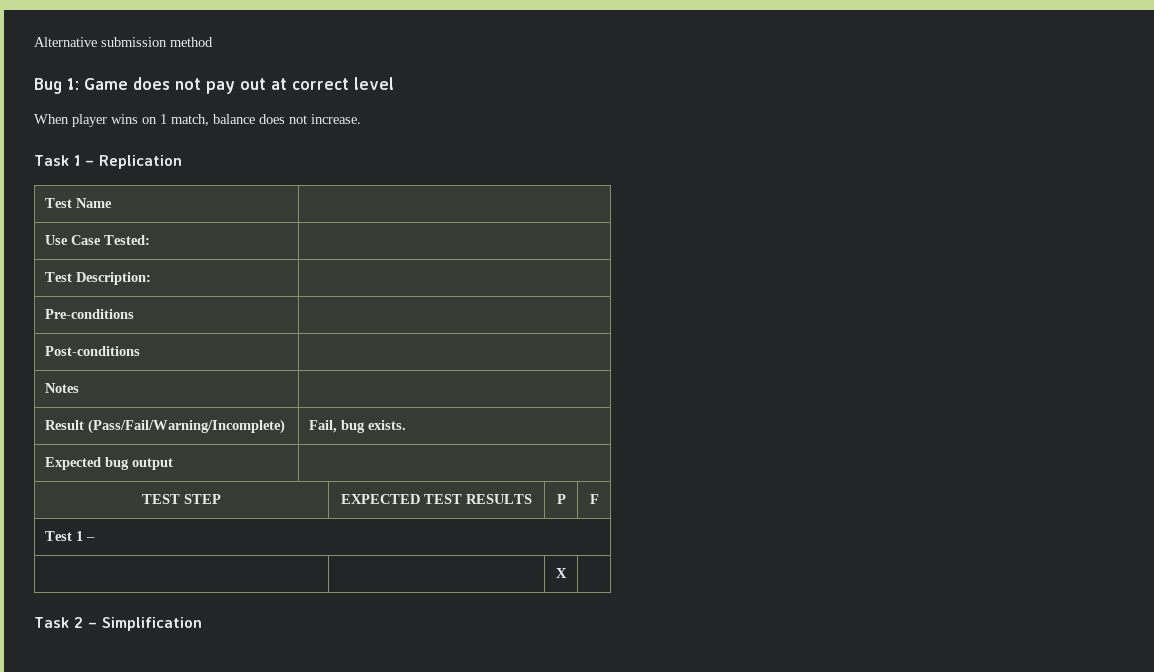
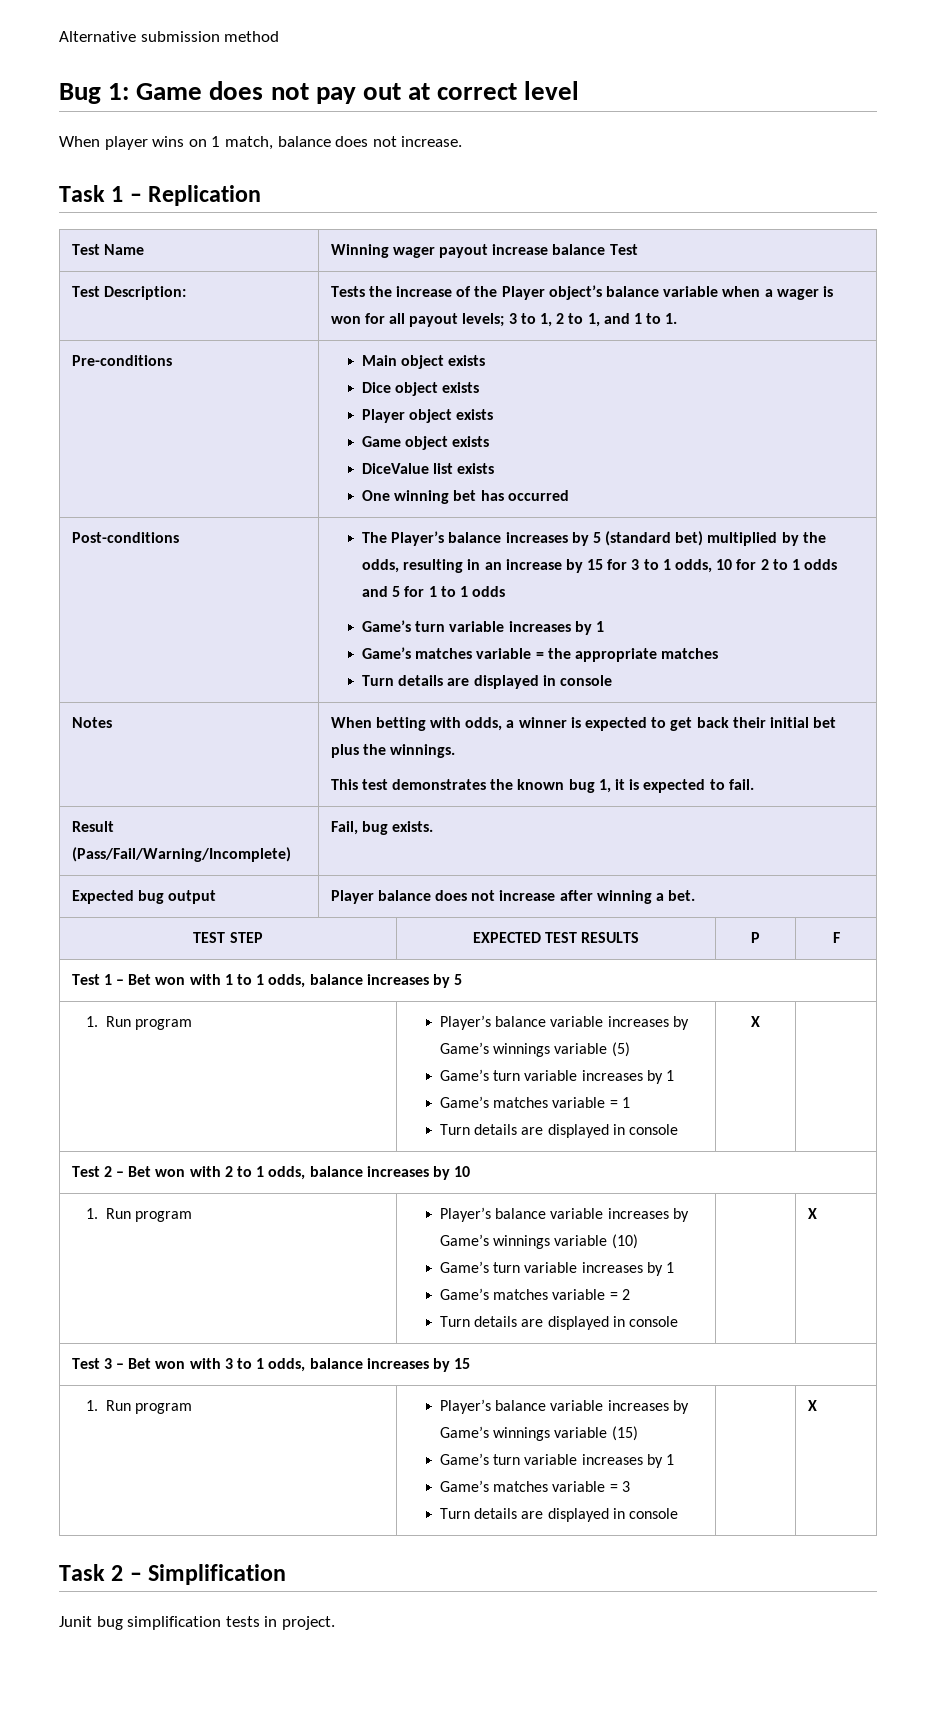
- Test Name |
- Use Case Tested: |
- Test Description: |
- Pre-conditions |
- Post-conditions |
- Notes |
+ Test Name | Winning wager payout increase balance Test
+ Test Description: | Tests the increase of the Player object’s balance variable when a wager is won for all payout levels; 3 to 1, 2 to 1, and 1 to 1.
+ Pre-conditions | Main object exists
+ Dice object exists
+ Player object exists
+ Game object exists
+ DiceValue list exists
+ One winning bet has occurred
+ Post-conditions | The Player’s balance increases by 5 (standard bet) multiplied by the odds, resulting in an increase by 15 for 3 to 1 odds, 10 for 2 to 1 odds and 5 for 1 to 1 odds
+ Game’s turn variable increases by 1
+ Game’s matches variable = the appropriate matches
+ Turn details are displayed in console
+ Notes | When betting with odds, a winner is expected to get back their initial bet plus the winnings.
+ This test demonstrates the known bug 1, it is expected to fail.
- Expected bug output |
+ Expected bug output | Player balance does not increase after winning a bet.
- Test 1 –
- | | X |
+ Test 1 – Bet won with 1 to 1 odds, balance increases by 5
+ 1. Run program | Player’s balance variable increases by Game’s winnings variable (5)
+ Game’s turn variable increases by 1
+ Game’s matches variable = 1
+ Turn details are displayed in console | X |
+ Test 2 – Bet won with 2 to 1 odds, balance increases by 10
+ 1. Run program | Player’s balance variable increases by Game’s winnings variable (10)
+ Game’s turn variable increases by 1
+ Game’s matches variable = 2
+ Turn details are displayed in console | | X
+ Test 3 – Bet won with 3 to 1 odds, balance increases by 15
+ 1. Run program | Player’s balance variable increases by Game’s winnings variable (15)
+ Game’s turn variable increases by 1
+ Game’s matches variable = 3
+ Turn details are displayed in console | | X
  Task 2 – Simplification
+ Junit bug simplification tests in project.

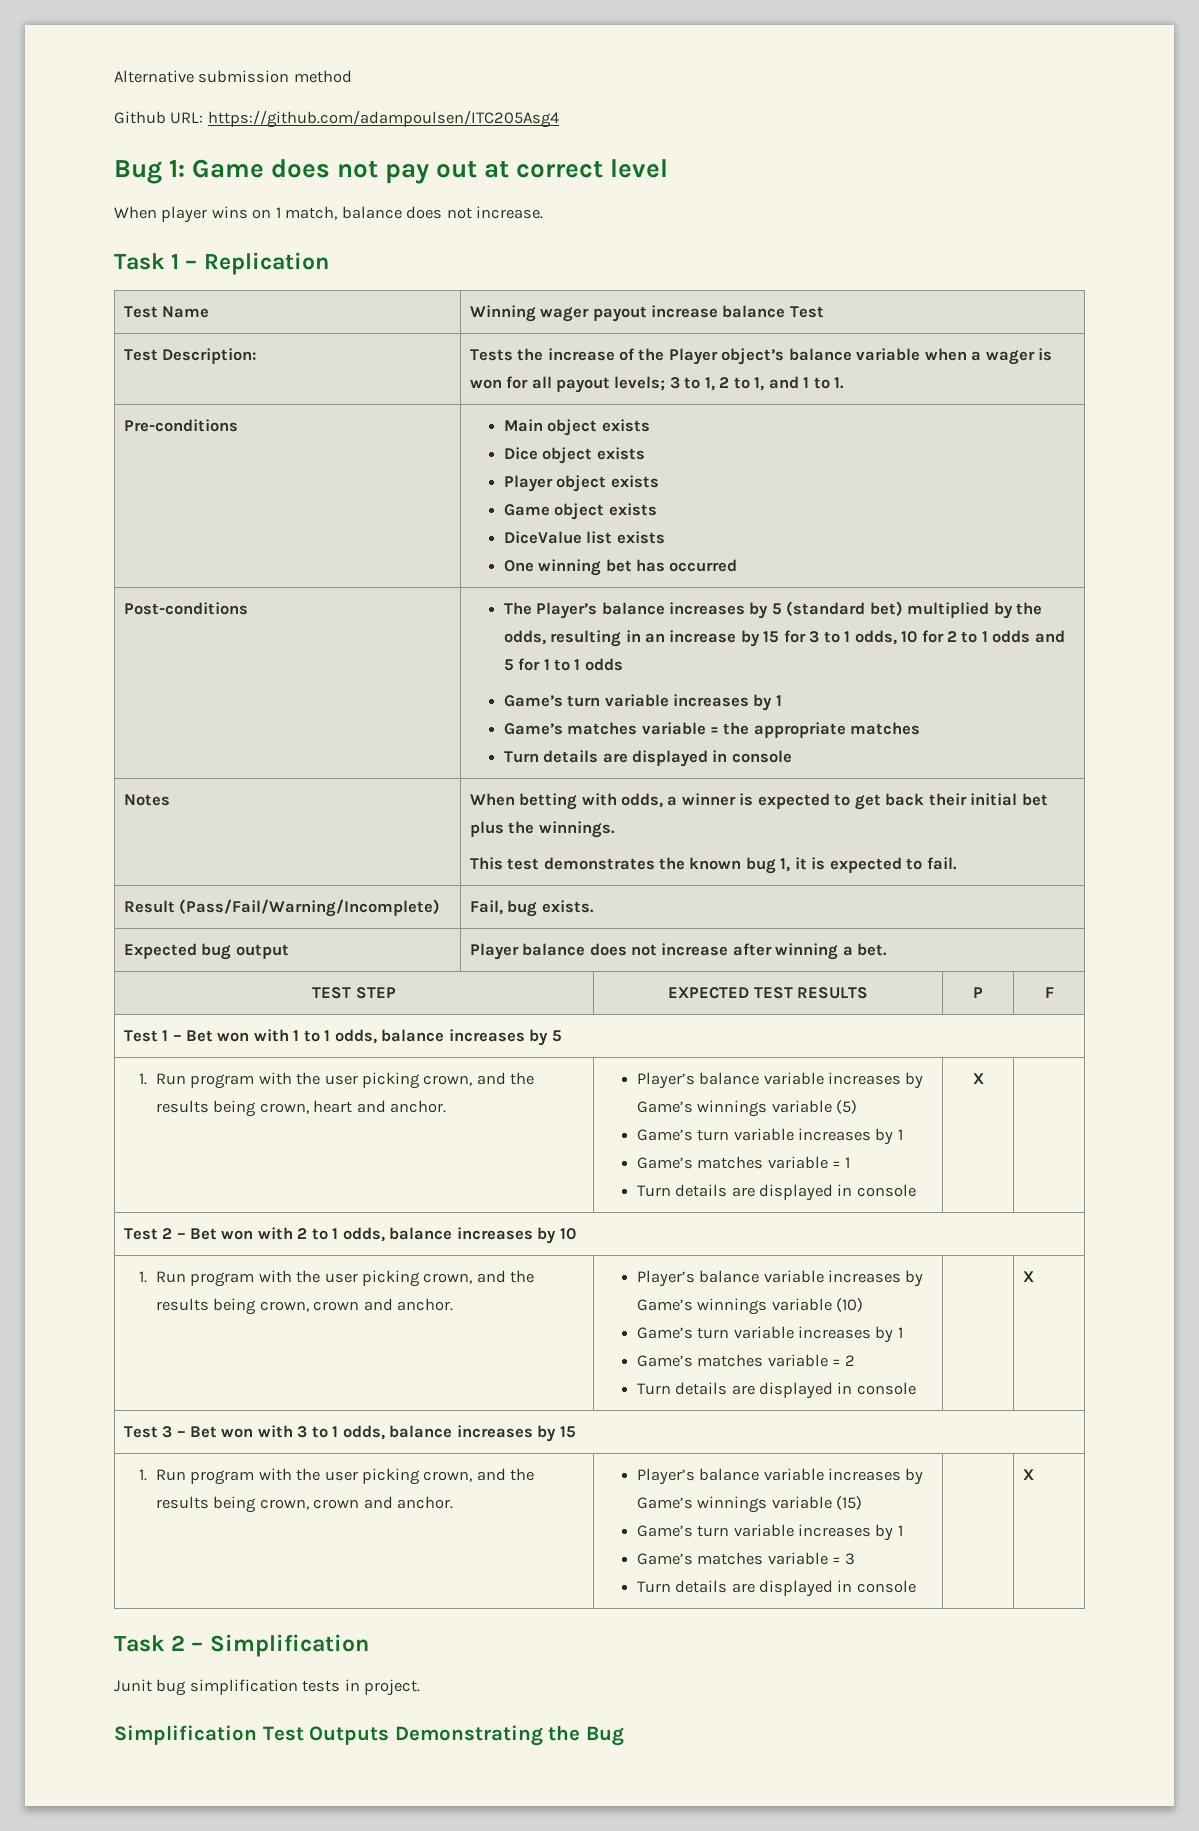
+ Github URL: https://github.com/adampoulsen/ITC205Asg4
  Test 1 – Bet won with 1 to 1 odds, balance increases by 5
- 1. Run program
+ 1. Run program with the user picking crown, and the results being crown, heart and anchor.
  Test 2 – Bet won with 2 to 1 odds, balance increases by 10
- 1. Run program
+ 1. Run program with the user picking crown, and the results being crown, crown and anchor.
  Test 3 – Bet won with 3 to 1 odds, balance increases by 15
- 1. Run program
+ 1. Run program with the user picking crown, and the results being crown, crown and anchor.
+ Simplification Test Outputs Demonstrating the Bug

